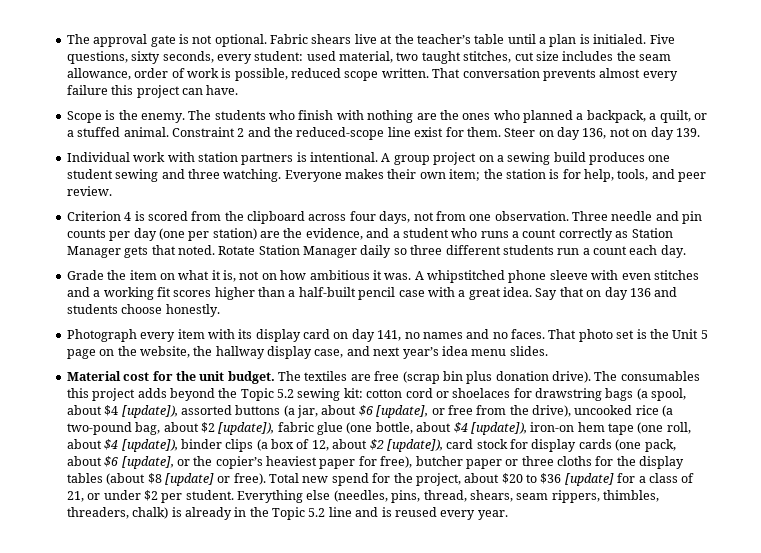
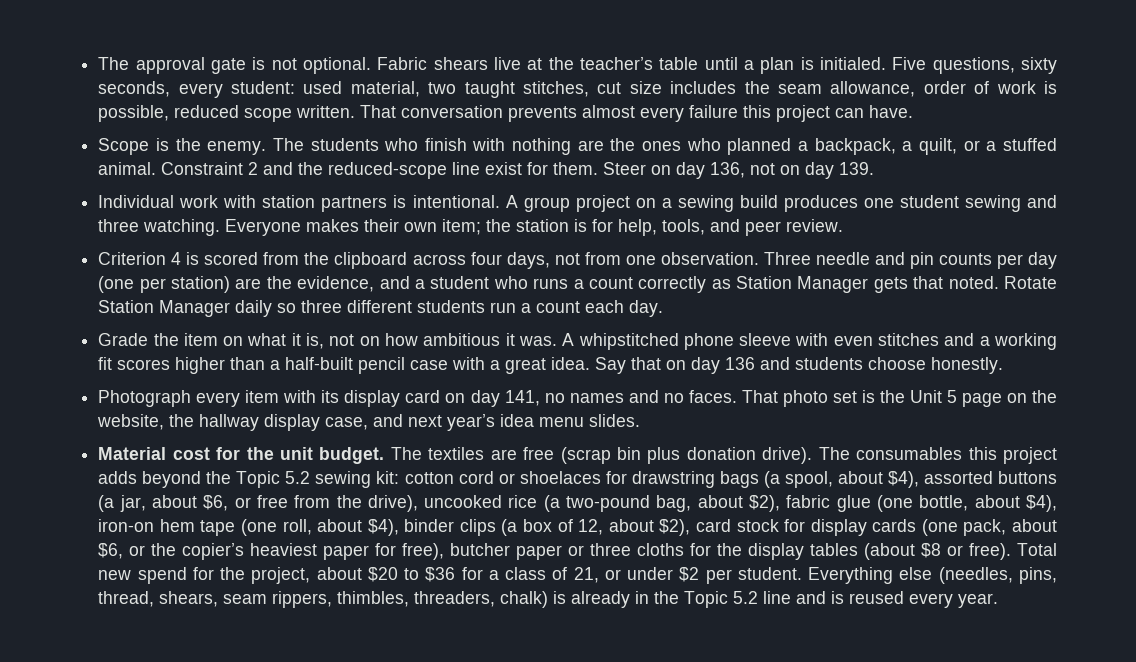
- cotton cord or shoelaces for drawstring bags (a spool, about $4 [update]), assorted buttons (a jar, about $6 [update], or free from the drive), uncooked rice (a two-pound bag, about $2 [update]), fabric glue (one bottle, about $4 [update]), iron-on hem tape (one roll, about $4 [update]), binder clips (a box of 12, about $2 [update]), card stock for display cards (one pack, about $6 [update], or the copier’s heaviest paper for free), butcher paper or three cloths for the display tables (about $8 [update] or free).
+ cotton cord or shoelaces for drawstring bags (a spool, about $4), assorted buttons (a jar, about $6, or free from the drive), uncooked rice (a two-pound bag, about $2), fabric glue (one bottle, about $4), iron-on hem tape (one roll, about $4), binder clips (a box of 12, about $2), card stock for display cards (one pack, about $6, or the copier’s heaviest paper for free), butcher paper or three cloths for the display tables (about $8 or free).
- Total new spend for the project, about $20 to $36 [update] for a class of 21, or under $2 per student.
+ Total new spend for the project, about $20 to $36 for a class of 21, or under $2 per student.

